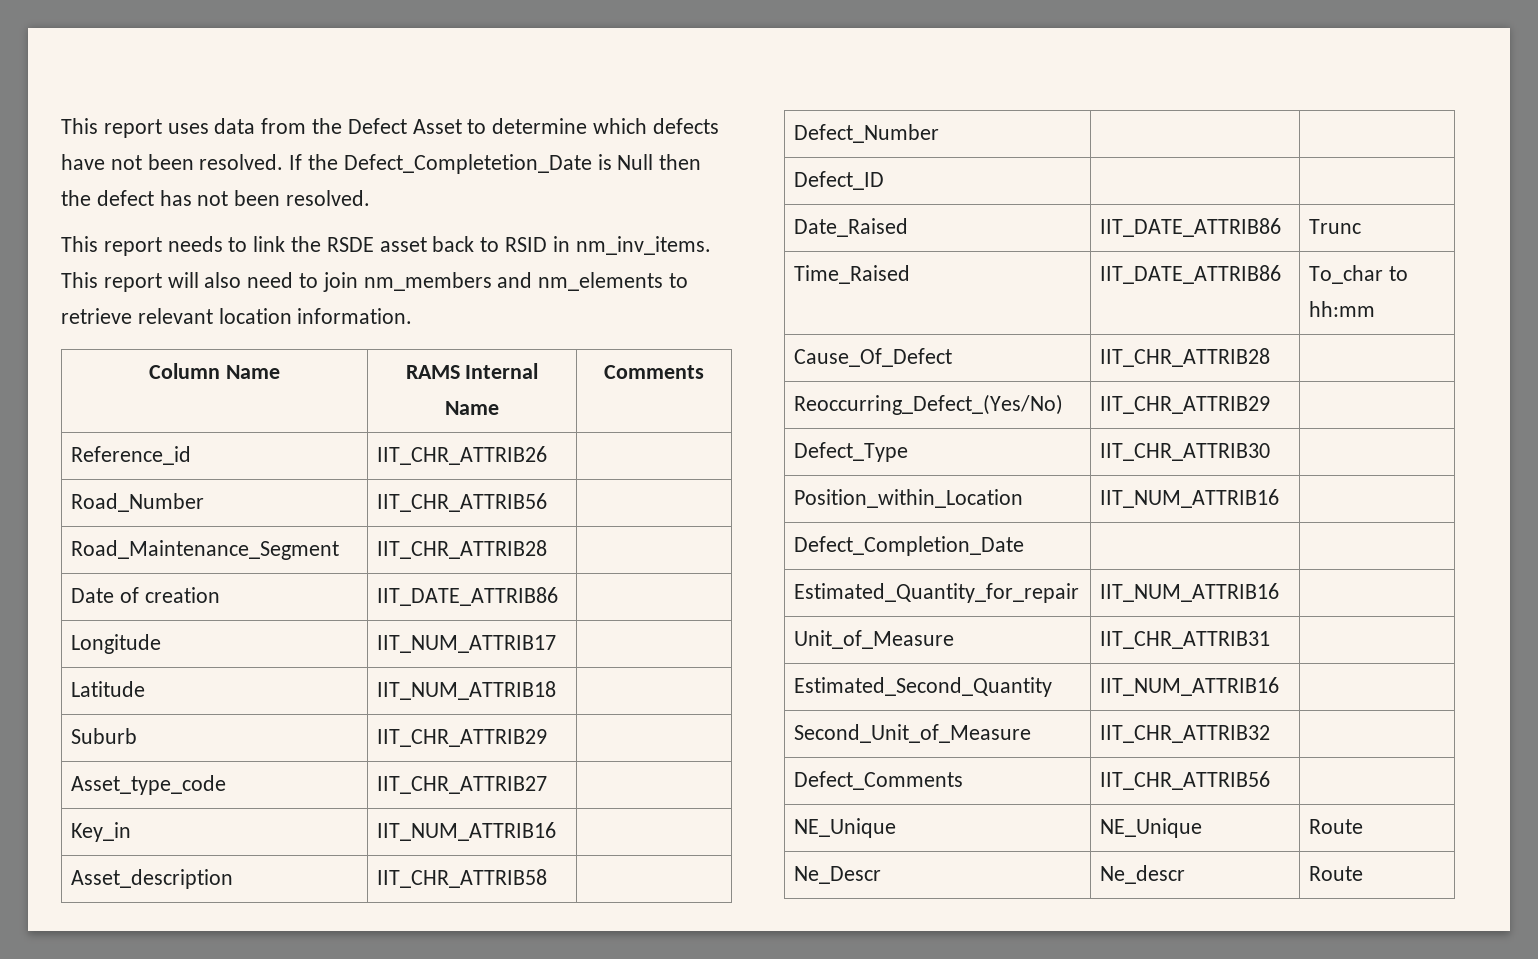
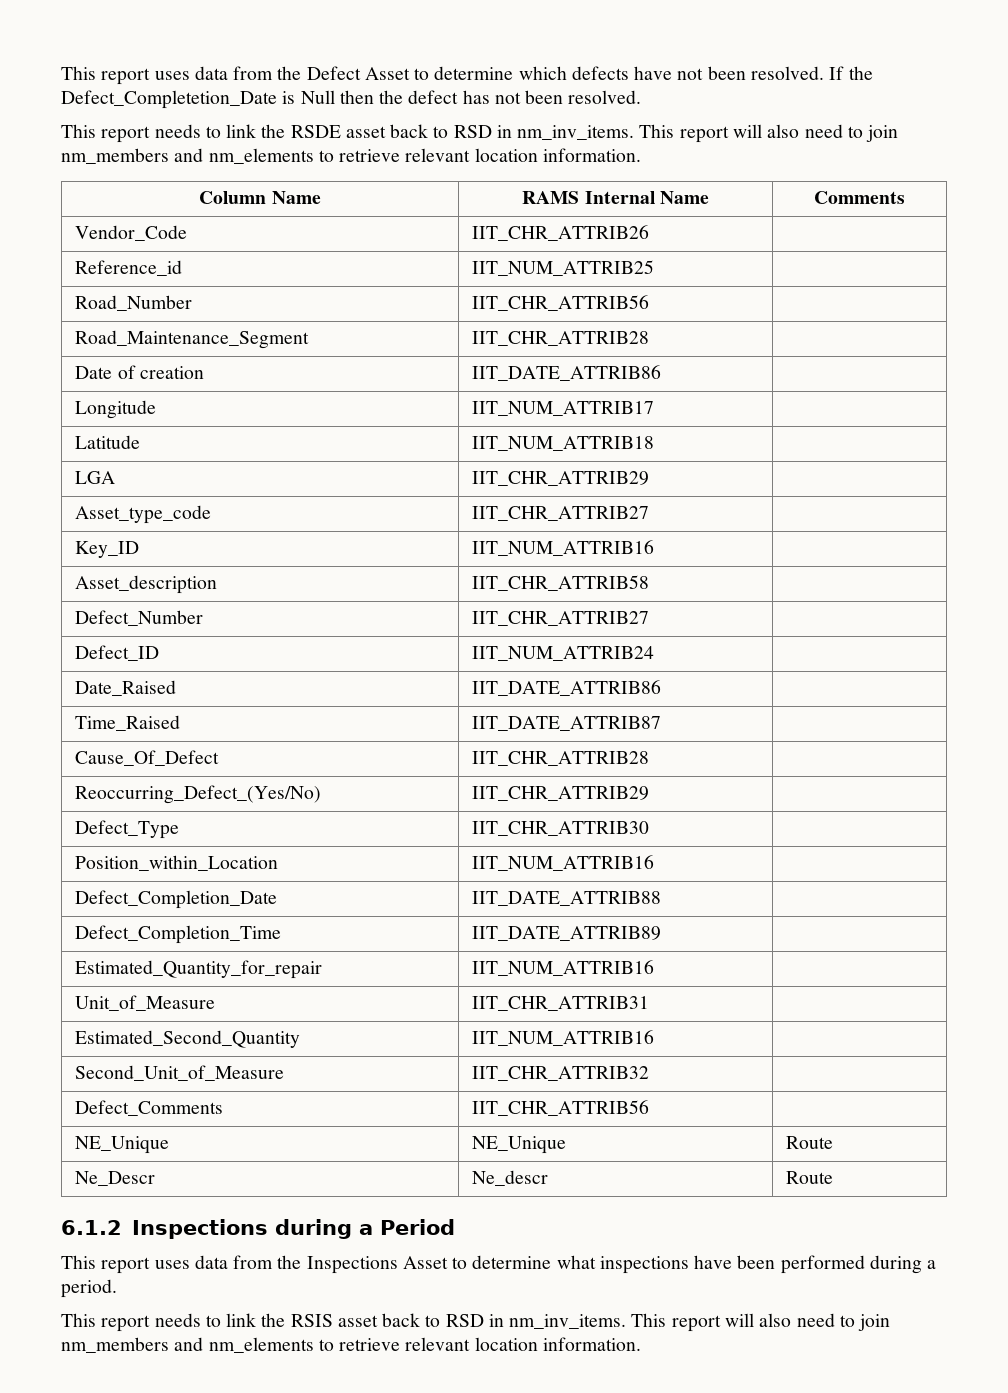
- This report needs to link the RSDE asset back to RSID in nm_inv_items.
+ This report needs to link the RSDE asset back to RSD in nm_inv_items.
+ Vendor_Code | IIT_CHR_ATTRIB26 |
- Reference_id | IIT_CHR_ATTRIB26 |
+ Reference_id | IIT_NUM_ATTRIB25 |
- Suburb | IIT_CHR_ATTRIB29 |
+ LGA | IIT_CHR_ATTRIB29 |
- Key_in | IIT_NUM_ATTRIB16 |
+ Key_ID | IIT_NUM_ATTRIB16 |
- Defect_Number | |
+ Defect_Number | IIT_CHR_ATTRIB27 |
- Defect_ID | |
+ Defect_ID | IIT_NUM_ATTRIB24 |
- Date_Raised | IIT_DATE_ATTRIB86 | Trunc
+ Date_Raised | IIT_DATE_ATTRIB86 |
- Time_Raised | IIT_DATE_ATTRIB86 | To_char to hh:mm
+ Time_Raised | IIT_DATE_ATTRIB87 |
- Defect_Completion_Date | |
+ Defect_Completion_Date | IIT_DATE_ATTRIB88 |
+ Defect_Completion_Time | IIT_DATE_ATTRIB89 |
+ 6.1.2 Inspections during a Period
+ This report uses data from the Inspections Asset to determine what inspections have been performed during a period.
+ This report needs to link the RSIS asset back to RSD in nm_inv_items. This report will also need to join nm_members and nm_elements to retrieve relevant location information.

